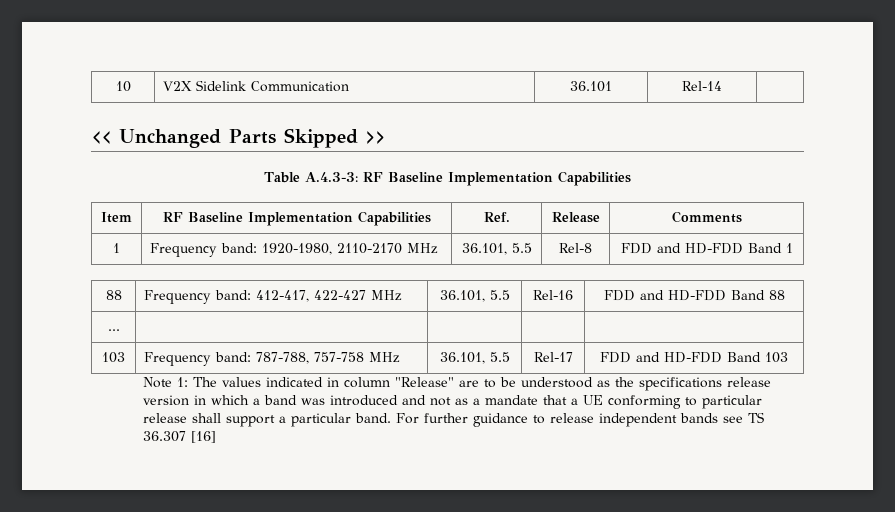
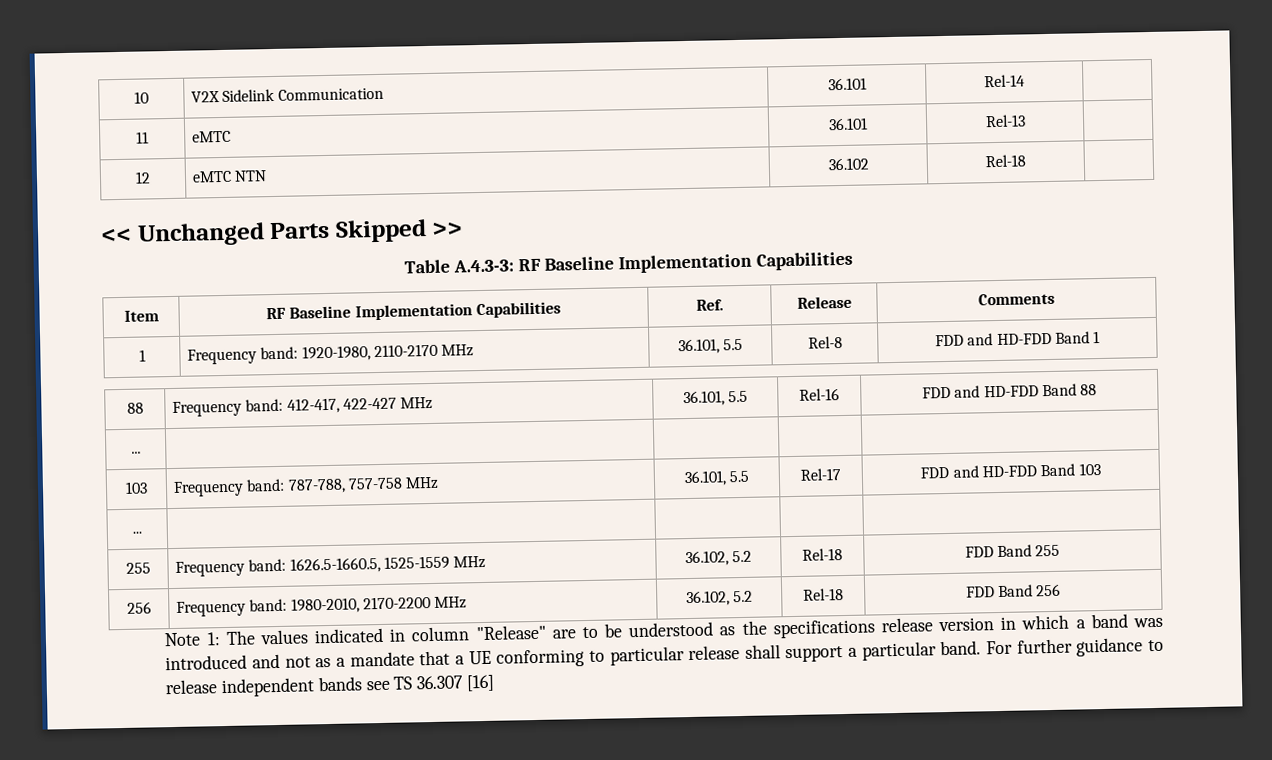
+ 11 | eMTC | 36.101 | Rel-13 |
+ 12 | eMTC NTN | 36.102 | Rel-18 |
  103 | Frequency band: 787-788, 757-758 MHz | 36.101, 5.5 | Rel-17 | FDD and HD-FDD Band 103
+ ... | | | |
+ 255 | Frequency band: 1626.5-1660.5, 1525-1559 MHz | 36.102, 5.2 | Rel-18 | FDD Band 255
+ 256 | Frequency band: 1980-2010, 2170-2200 MHz | 36.102, 5.2 | Rel-18 | FDD Band 256

